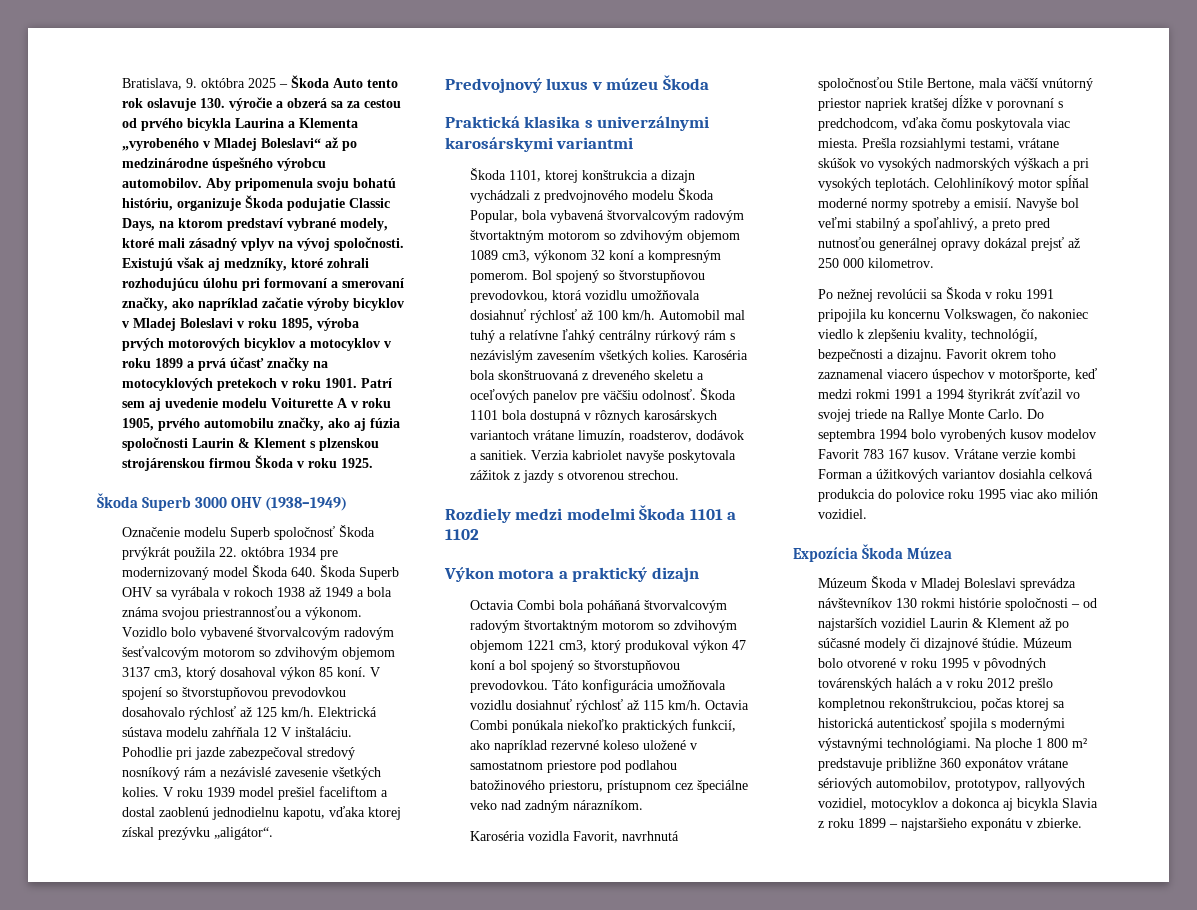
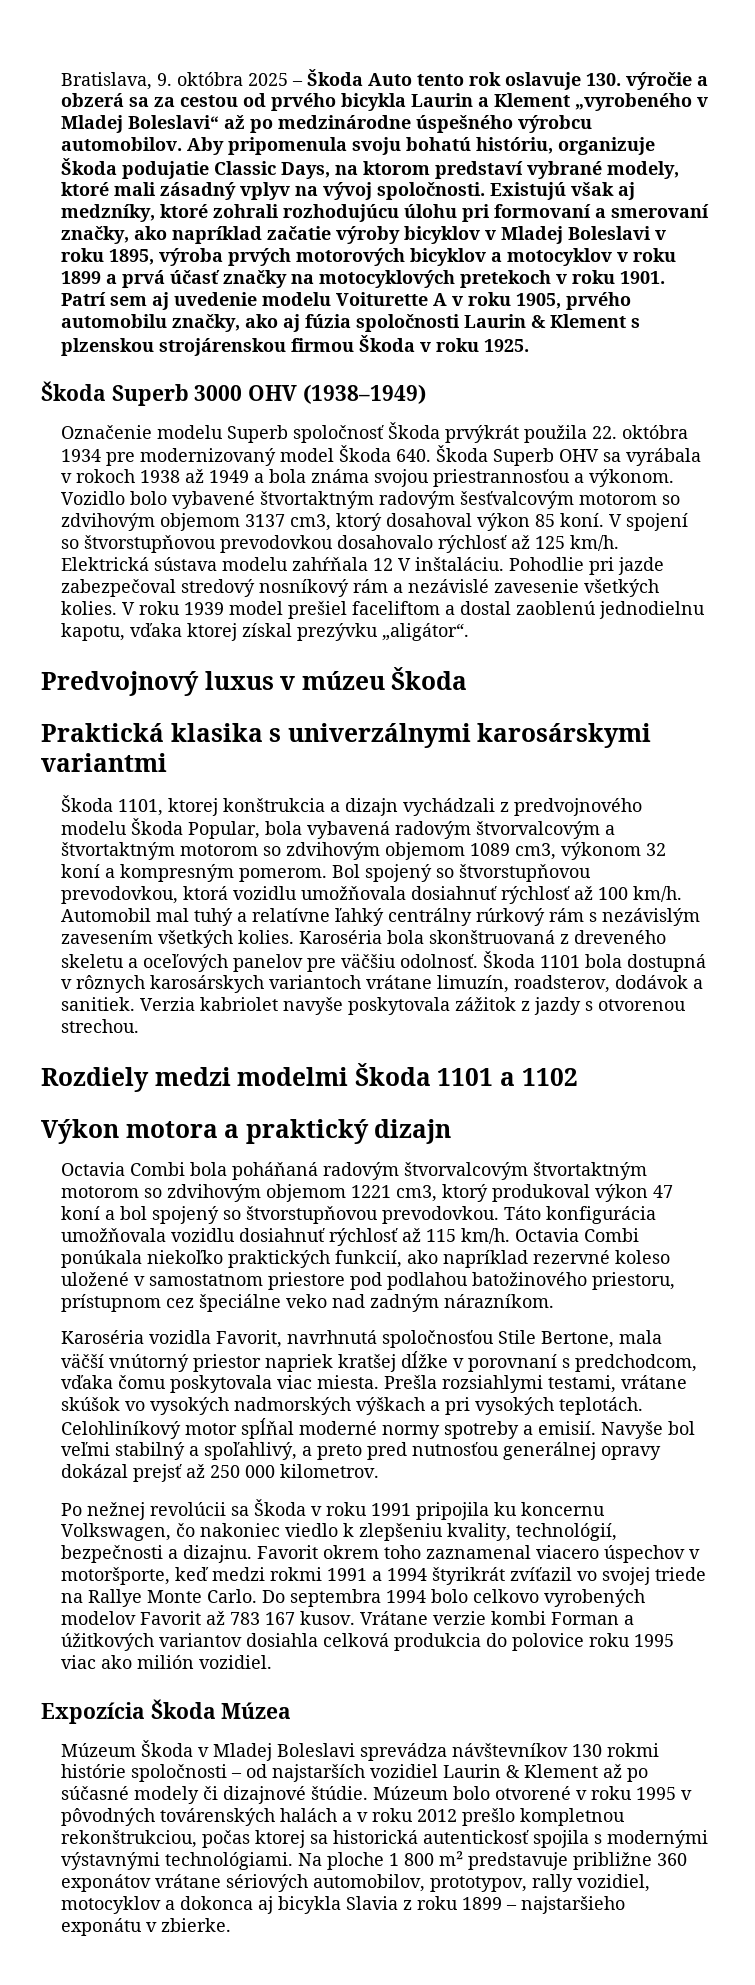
- Bratislava, 9. októbra 2025 – Škoda Auto tento rok oslavuje 130. výročie a obzerá sa za cestou od prvého bicykla Laurina a Klementa „vyrobeného v Mladej Boleslavi“ až po medzinárodne úspešného výrobcu automobilov.
+ Bratislava, 9. októbra 2025 – Škoda Auto tento rok oslavuje 130. výročie a obzerá sa za cestou od prvého bicykla Laurin a Klement „vyrobeného v Mladej Boleslavi“ až po medzinárodne úspešného výrobcu automobilov.
- Vozidlo bolo vybavené štvorvalcovým radovým šesťvalcovým motorom so zdvihovým objemom 3137 cm3, ktorý dosahoval výkon 85 koní.
+ Vozidlo bolo vybavené štvortaktným radovým šesťvalcovým motorom so zdvihovým objemom 3137 cm3, ktorý dosahoval výkon 85 koní.
- Škoda 1101, ktorej konštrukcia a dizajn vychádzali z predvojnového modelu Škoda Popular, bola vybavená štvorvalcovým radovým štvortaktným motorom so zdvihovým objemom 1089 cm3, výkonom 32 koní a kompresným pomerom.
+ Škoda 1101, ktorej konštrukcia a dizajn vychádzali z predvojnového modelu Škoda Popular, bola vybavená radovým štvorvalcovým a štvortaktným motorom so zdvihovým objemom 1089 cm3, výkonom 32 koní a kompresným pomerom.
- Octavia Combi bola poháňaná štvorvalcovým radovým štvortaktným motorom so zdvihovým objemom 1221 cm3, ktorý produkoval výkon 47 koní a bol spojený so štvorstupňovou prevodovkou.
+ Octavia Combi bola poháňaná radovým štvorvalcovým štvortaktným motorom so zdvihovým objemom 1221 cm3, ktorý produkoval výkon 47 koní a bol spojený so štvorstupňovou prevodovkou.
- Do septembra 1994 bolo vyrobených kusov modelov Favorit 783 167 kusov.
+ Do septembra 1994 bolo celkovo vyrobených modelov Favorit až 783 167 kusov.
- Na ploche 1 800 m² predstavuje približne 360 exponátov vrátane sériových automobilov, prototypov, rallyových vozidiel, motocyklov a dokonca aj bicykla Slavia z roku 1899 – najstaršieho exponátu v zbierke.
+ Na ploche 1 800 m² predstavuje približne 360 exponátov vrátane sériových automobilov, prototypov, rally vozidiel, motocyklov a dokonca aj bicykla Slavia z roku 1899 – najstaršieho exponátu v zbierke.

